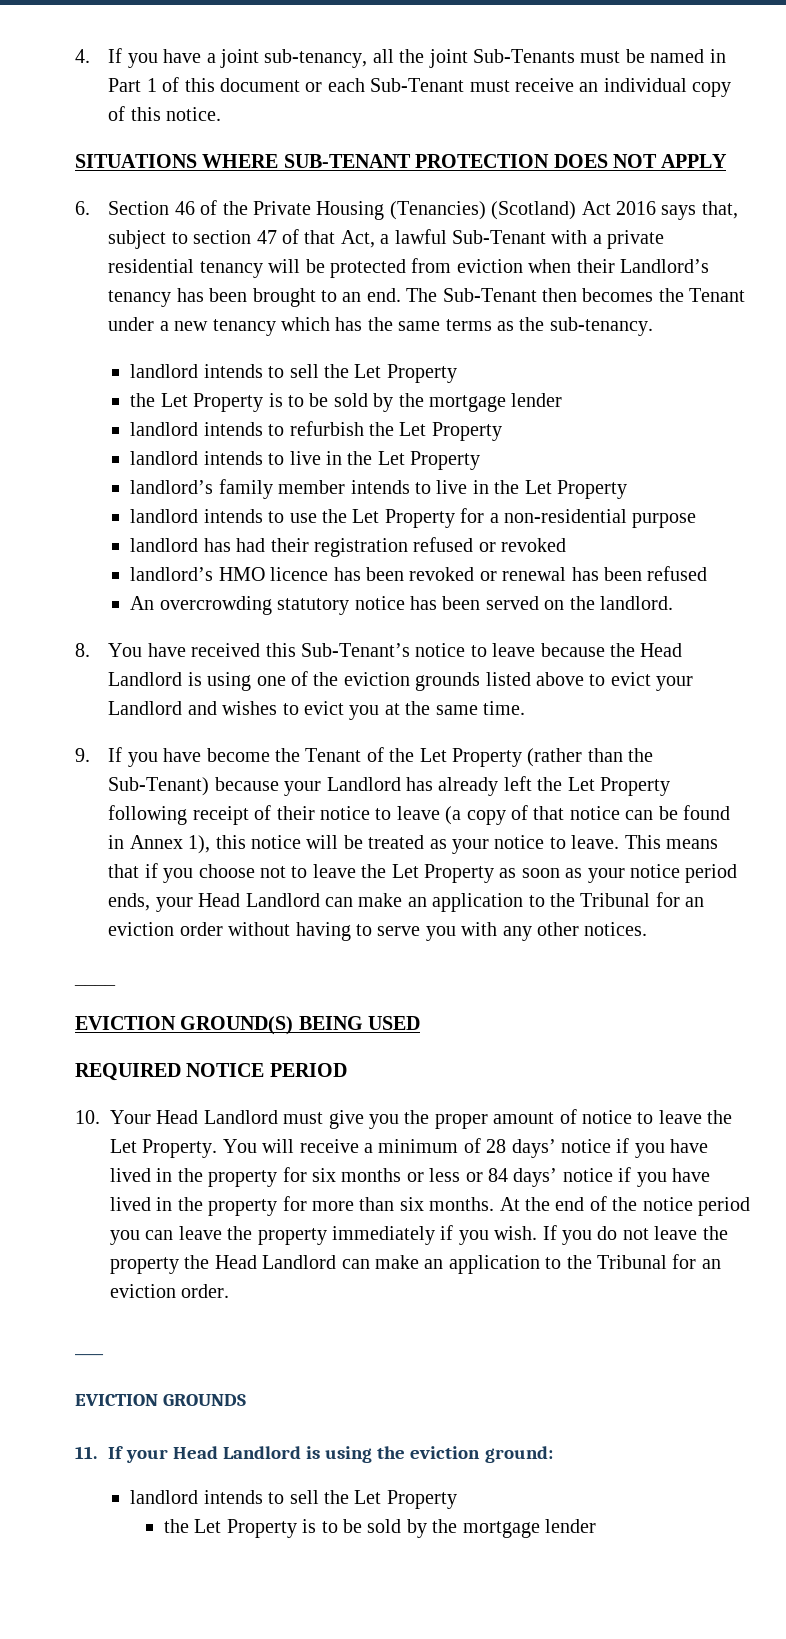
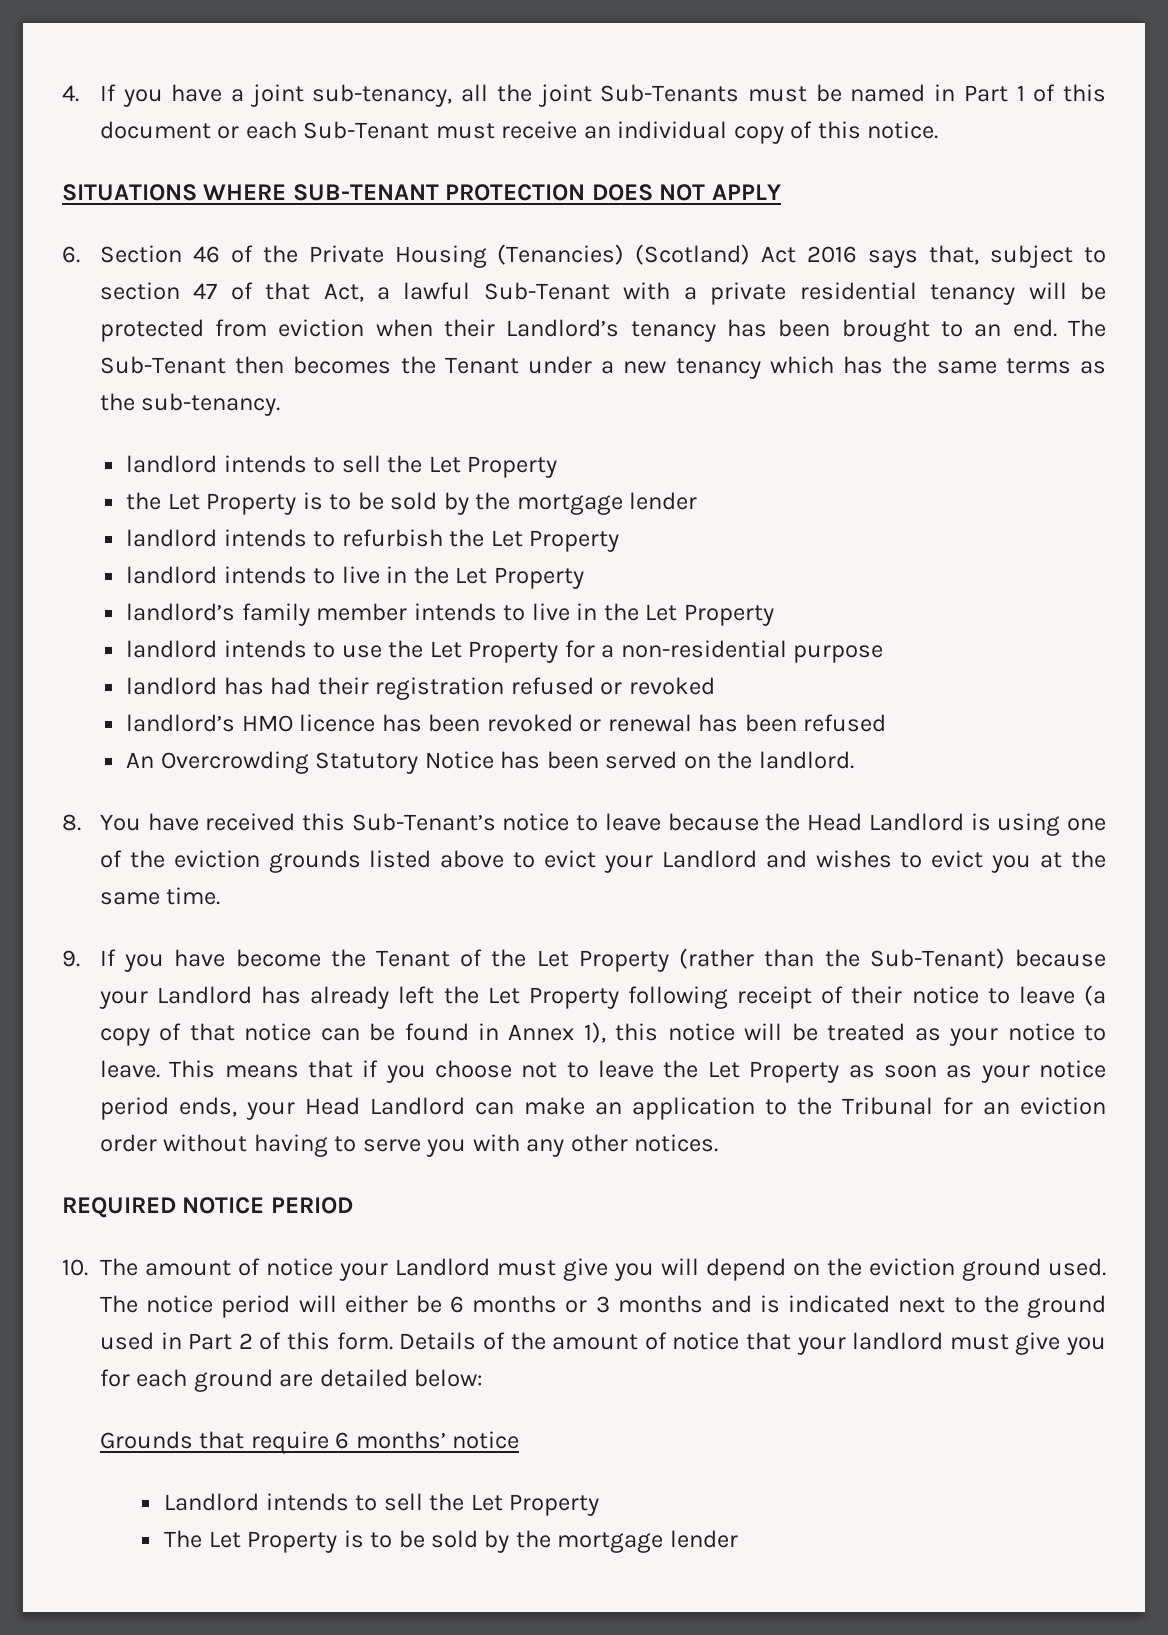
- An overcrowding statutory notice has been served on the landlord.
+ An Overcrowding Statutory Notice has been served on the landlord.
  This means that if you choose not to leave the Let Property as soon as your notice period ends, your Head Landlord can make an application to the Tribunal for an eviction order without having to serve you with any other notices.
- ____
- EVICTION GROUND(S) BEING USED
- 10. Your Head Landlord must give you the proper amount of notice to leave the Let Property. You will receive a minimum of 28 days’ notice if you have lived in the property for six months or less or 84 days’ notice if you have lived in the property for more than six months. At the end of the notice period you can leave the property immediately if you wish. If you do not leave the property the Head Landlord can make an application to the Tribunal for an eviction order.
- ____
- EVICTION GROUNDS
- 11. If your Head Landlord is using the eviction ground:
- landlord intends to sell the Let Property
- the Let Property is to be sold by the mortgage lender
+ 10. The amount of notice your Landlord must give you will depend on the eviction ground used. The notice period will either be 6 months or 3 months and is indicated next to the ground used in Part 2 of this form. Details of the amount of notice that your landlord must give you for each ground are detailed below:
+ Grounds that require 6 months’ notice
+ Landlord intends to sell the Let Property
+ The Let Property is to be sold by the mortgage lender

